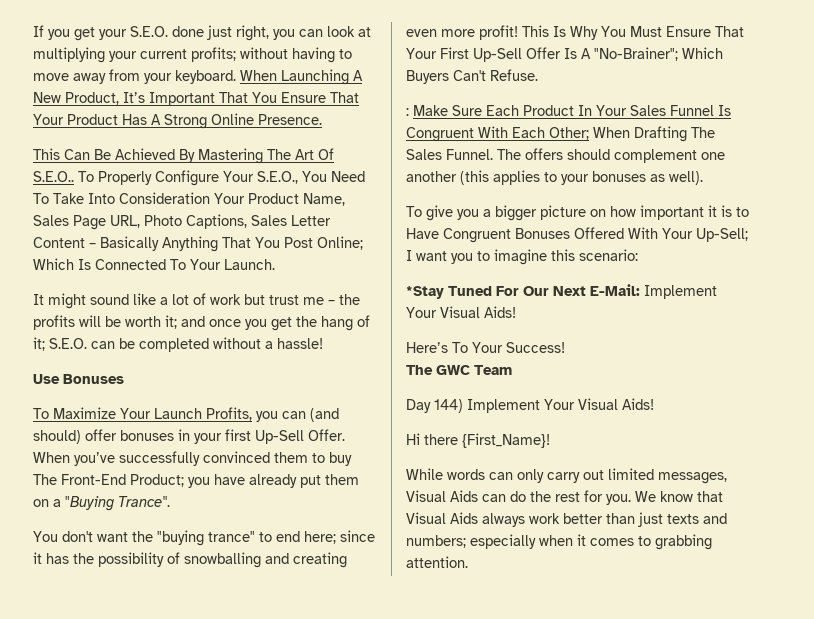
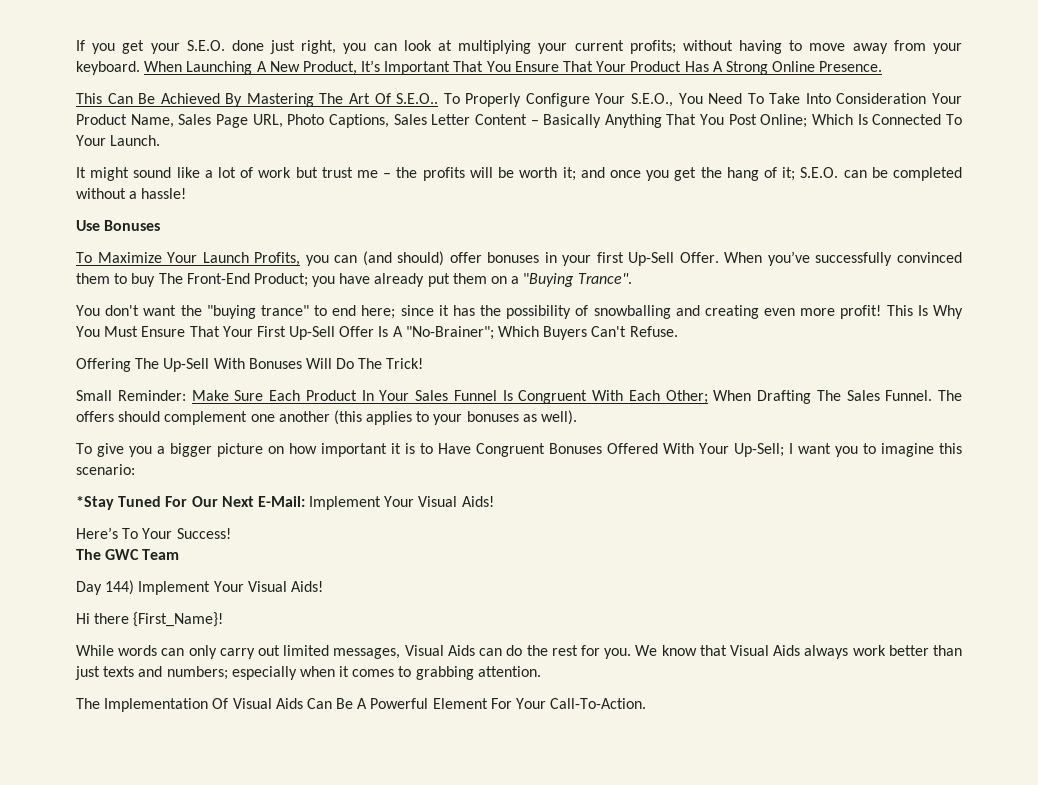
- : Make Sure Each Product In Your Sales Funnel Is Congruent With Each Other; When Drafting The Sales Funnel.
+ Offering The Up-Sell With Bonuses Will Do The Trick!
+ Small Reminder: Make Sure Each Product In Your Sales Funnel Is Congruent With Each Other; When Drafting The Sales Funnel.
+ The Implementation Of Visual Aids Can Be A Powerful Element For Your Call-To-Action.

